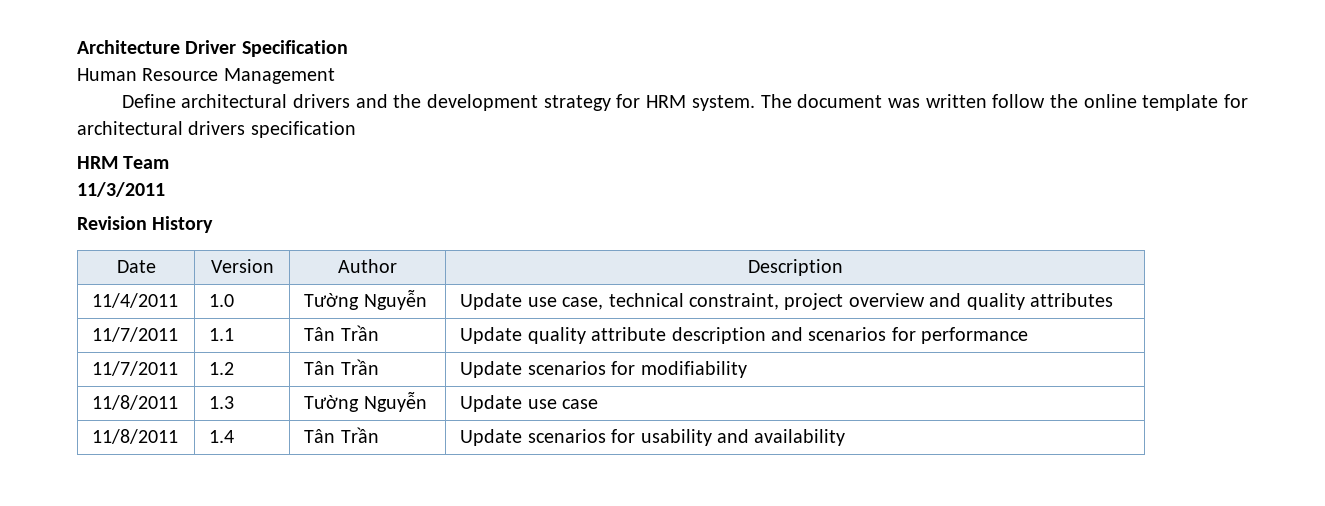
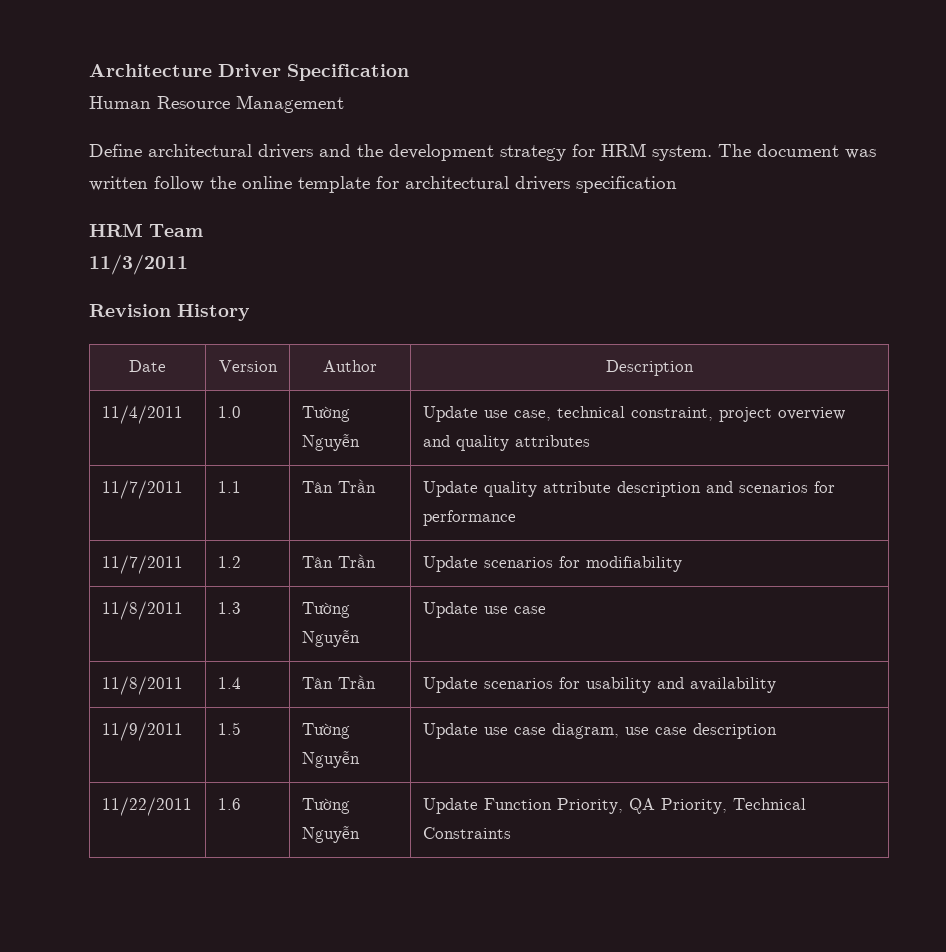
+ 11/9/2011 | 1.5 | Tường Nguyễn | Update use case diagram, use case description
+ 11/22/2011 | 1.6 | Tường Nguyễn | Update Function Priority, QA Priority, Technical Constraints

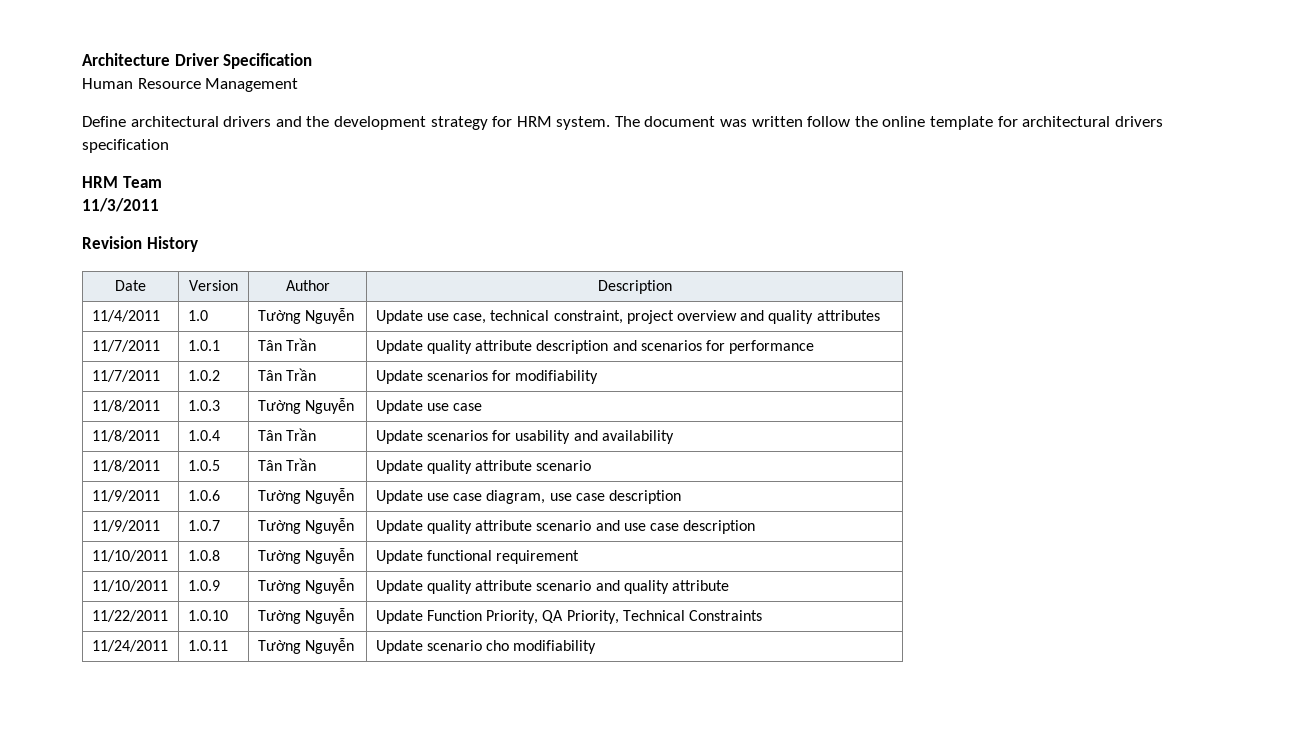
- 11/7/2011 | 1.1 | Tân Trần | Update quality attribute description and scenarios for performance
+ 11/7/2011 | 1.0.1 | Tân Trần | Update quality attribute description and scenarios for performance
- 11/7/2011 | 1.2 | Tân Trần | Update scenarios for modifiability
+ 11/7/2011 | 1.0.2 | Tân Trần | Update scenarios for modifiability
- 11/8/2011 | 1.3 | Tường Nguyễn | Update use case
+ 11/8/2011 | 1.0.3 | Tường Nguyễn | Update use case
- 11/8/2011 | 1.4 | Tân Trần | Update scenarios for usability and availability
+ 11/8/2011 | 1.0.4 | Tân Trần | Update scenarios for usability and availability
- 11/9/2011 | 1.5 | Tường Nguyễn | Update use case diagram, use case description
+ 11/8/2011 | 1.0.5 | Tân Trần | Update quality attribute scenario
+ 11/9/2011 | 1.0.6 | Tường Nguyễn | Update use case diagram, use case description
+ 11/9/2011 | 1.0.7 | Tường Nguyễn | Update quality attribute scenario and use case description
+ 11/10/2011 | 1.0.8 | Tường Nguyễn | Update functional requirement
+ 11/10/2011 | 1.0.9 | Tường Nguyễn | Update quality attribute scenario and quality attribute
- 11/22/2011 | 1.6 | Tường Nguyễn | Update Function Priority, QA Priority, Technical Constraints
+ 11/22/2011 | 1.0.10 | Tường Nguyễn | Update Function Priority, QA Priority, Technical Constraints
+ 11/24/2011 | 1.0.11 | Tường Nguyễn | Update scenario cho modifiability

